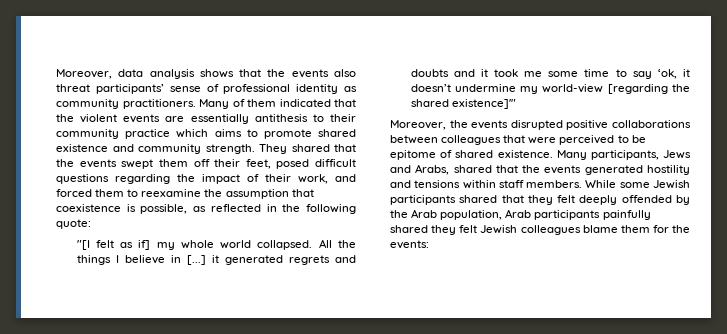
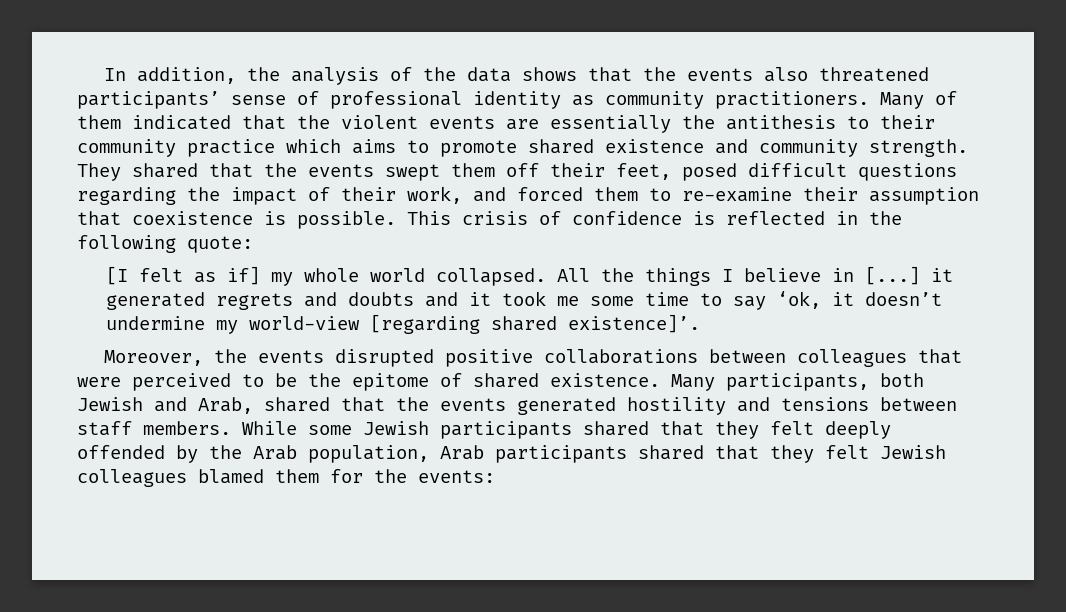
- Moreover, data analysis shows that the events also threat participants’ sense of professional identity as community practitioners.
+ In addition, the analysis of the data shows that the events also threatened participants’ sense of professional identity as community practitioners.
- Many of them indicated that the violent events are essentially antithesis to their community practice which aims to promote shared existence and community strength.
+ Many of them indicated that the violent events are essentially the antithesis to their community practice which aims to promote shared existence and community strength.
- They shared that the events swept them off their feet, posed difficult questions regarding the impact of their work, and forced them to reexamine the assumption that coexistence is possible, as reflected in the following quote:
+ They shared that the events swept them off their feet, posed difficult questions regarding the impact of their work, and forced them to re-examine their assumption that coexistence is possible. This crisis of confidence is reflected in the following quote:
- "[I felt as if] my whole world collapsed.
+ [I felt as if] my whole world collapsed.
- All the things I believe in [...] it generated regrets and doubts and it took me some time to say ‘ok, it doesn’t undermine my world-view [regarding the shared existence]'"
+ All the things I believe in [...] it generated regrets and doubts and it took me some time to say ‘ok, it doesn’t undermine my world-view [regarding shared existence]’.
- Moreover, the events disrupted positive collaborations between colleagues that were perceived to be epitome of shared existence.
+ Moreover, the events disrupted positive collaborations between colleagues that were perceived to be the epitome of shared existence.
- Many participants, Jews and Arabs, shared that the events generated hostility and tensions within staff members.
+ Many participants, both Jewish and Arab, shared that the events generated hostility and tensions between staff members.
- While some Jewish participants shared that they felt deeply offended by the Arab population, Arab participants painfully shared they felt Jewish colleagues blame them for the events:
+ While some Jewish participants shared that they felt deeply offended by the Arab population, Arab participants shared that they felt Jewish colleagues blamed them for the events:

